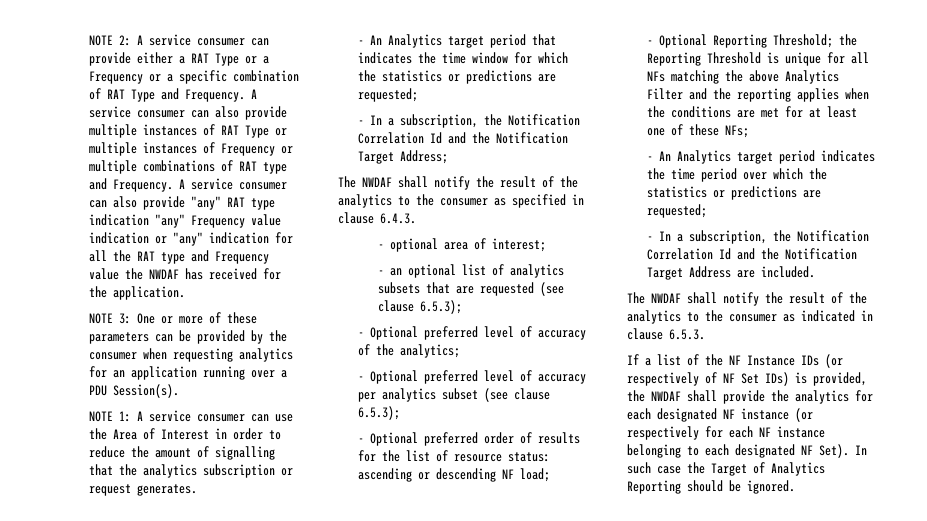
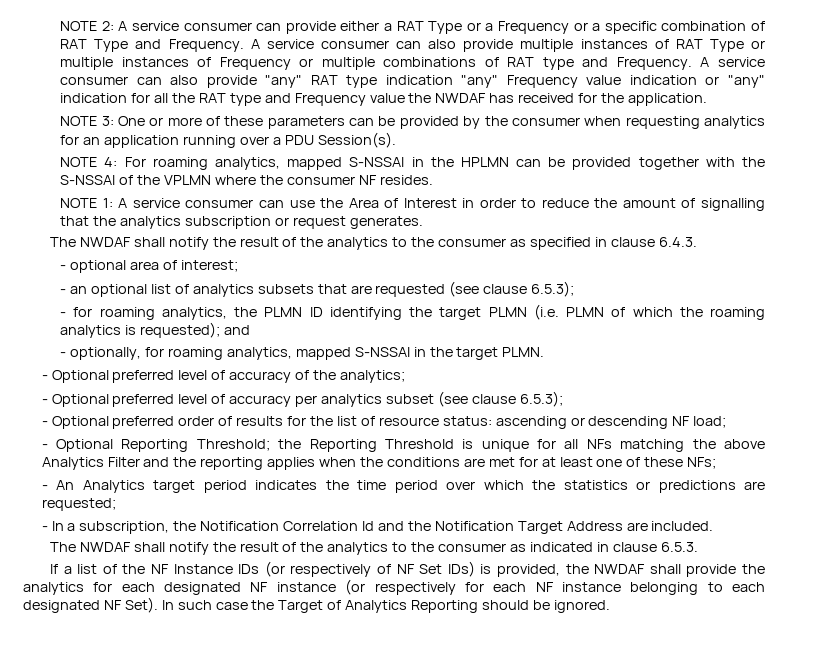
+ NOTE 4: For roaming analytics, mapped S-NSSAI in the HPLMN can be provided together with the S-NSSAI of the VPLMN where the consumer NF resides.
- - An Analytics target period that indicates the time window for which the statistics or predictions are requested;
- - In a subscription, the Notification Correlation Id and the Notification Target Address;
+ - for roaming analytics, the PLMN ID identifying the target PLMN (i.e. PLMN of which the roaming analytics is requested); and
+ - optionally, for roaming analytics, mapped S-NSSAI in the target PLMN.

